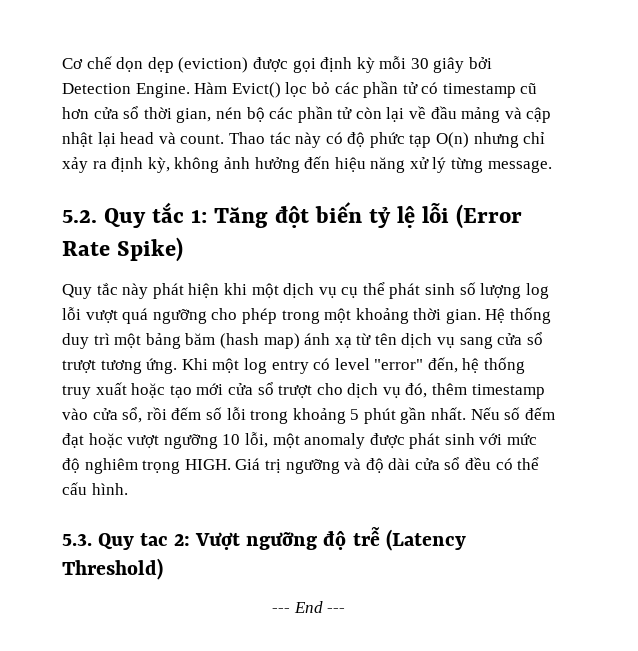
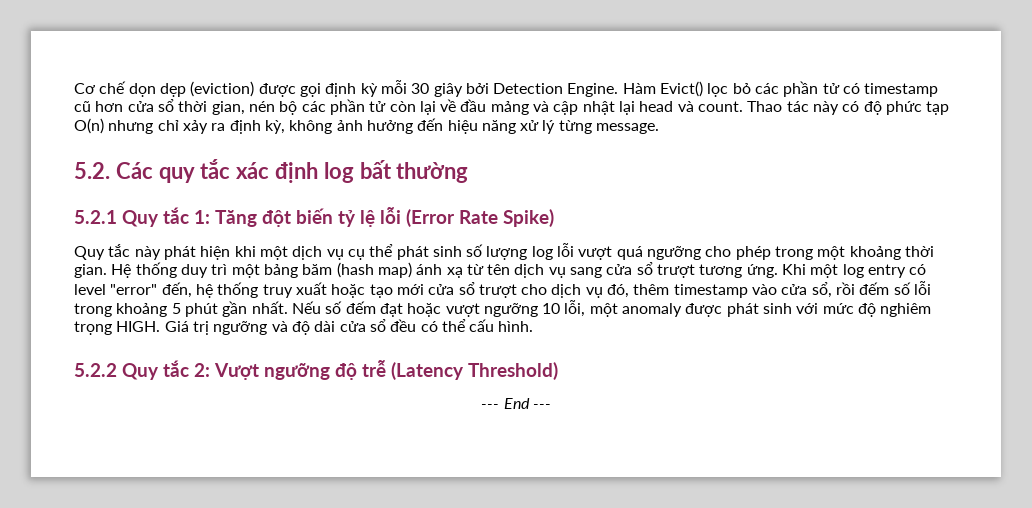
- 5.2. Quy tắc 1: Tăng đột biến tỷ lệ lỗi (Error Rate Spike)
+ 5.2. Các quy tắc xác định log bất thường
+ 5.2.1 Quy tắc 1: Tăng đột biến tỷ lệ lỗi (Error Rate Spike)
- 5.3. Quy tac 2: Vượt ngưỡng độ trễ (Latency Threshold)
+ 5.2.2 Quy tắc 2: Vượt ngưỡng độ trễ (Latency Threshold)

